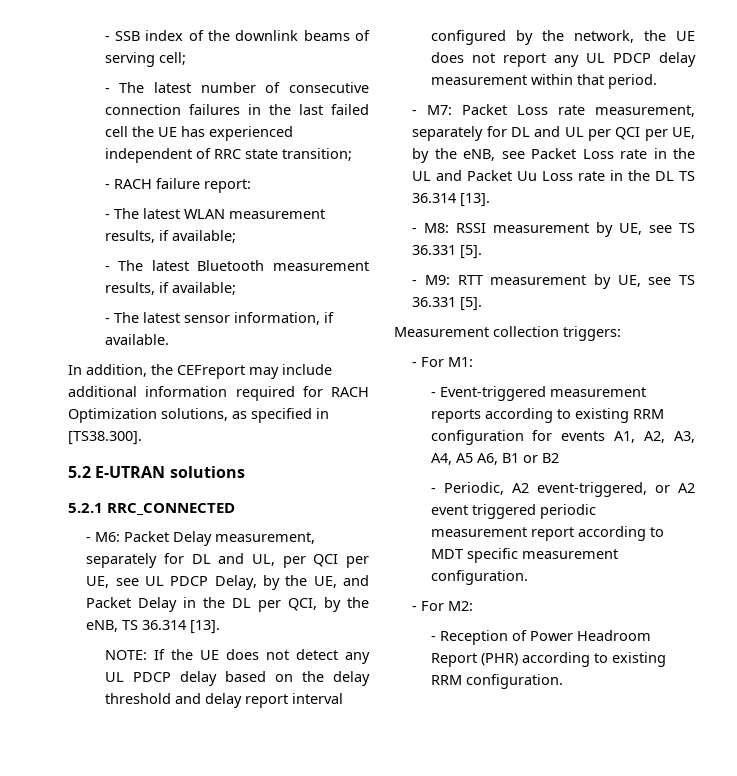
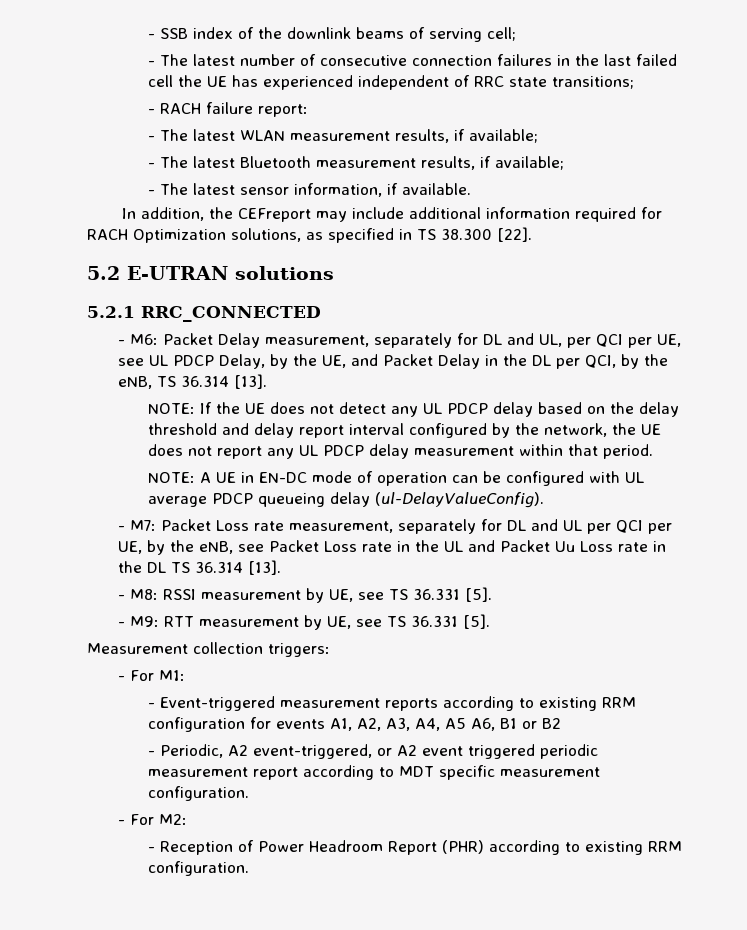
- - The latest number of consecutive connection failures in the last failed cell the UE has experienced independent of RRC state transition;
+ - The latest number of consecutive connection failures in the last failed cell the UE has experienced independent of RRC state transitions;
- In addition, the CEFreport may include additional information required for RACH Optimization solutions, as specified in [TS38.300].
+ In addition, the CEFreport may include additional information required for RACH Optimization solutions, as specified in TS 38.300 [22].
+ NOTE: A UE in EN-DC mode of operation can be configured with UL average PDCP queueing delay (ul-DelayValueConfig).

